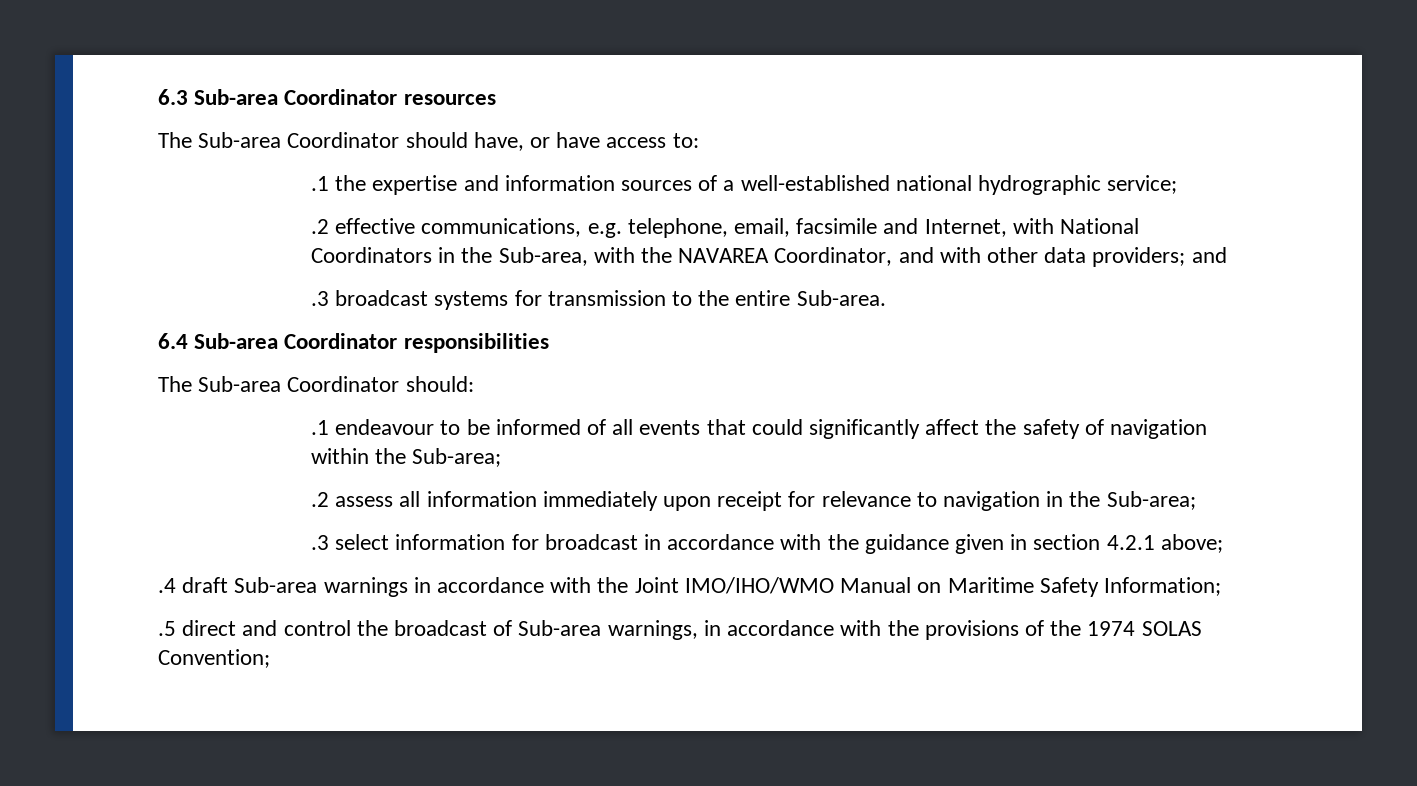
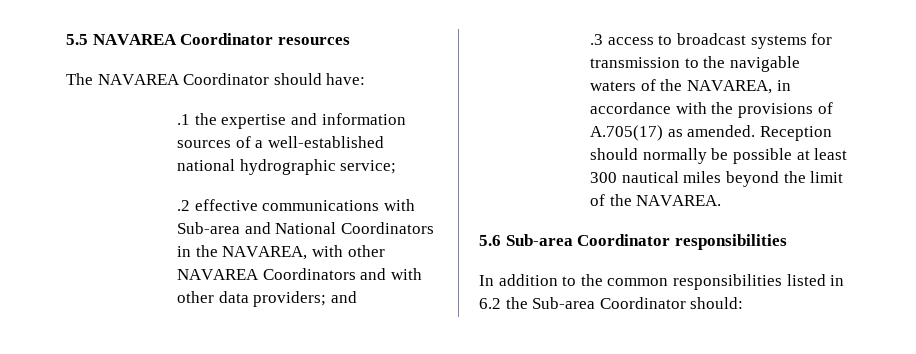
- 6.3 Sub-area Coordinator resources
+ 5.5 NAVAREA Coordinator resources
- The Sub-area Coordinator should have, or have access to:
+ The NAVAREA Coordinator should have:
- .2 effective communications, e.g. telephone, email, facsimile and Internet, with National Coordinators in the Sub-area, with the NAVAREA Coordinator, and with other data providers; and
+ .2 effective communications with Sub-area and National Coordinators in the NAVAREA, with other NAVAREA Coordinators and with other data providers; and
- .3 broadcast systems for transmission to the entire Sub-area.
- 6.4 Sub-area Coordinator responsibilities
- The Sub-area Coordinator should:
- .1 endeavour to be informed of all events that could significantly affect the safety of navigation within the Sub-area;
- .2 assess all information immediately upon receipt for relevance to navigation in the Sub-area;
- .3 select information for broadcast in accordance with the guidance given in section 4.2.1 above;
- .4 draft Sub-area warnings in accordance with the Joint IMO/IHO/WMO Manual on Maritime Safety Information;
- .5 direct and control the broadcast of Sub-area warnings, in accordance with the provisions of the 1974 SOLAS Convention;
+ .3 access to broadcast systems for transmission to the navigable waters of the NAVAREA, in accordance with the provisions of A.705(17) as amended. Reception should normally be possible at least 300 nautical miles beyond the limit of the NAVAREA.
+ 5.6 Sub-area Coordinator responsibilities
+ In addition to the common responsibilities listed in 6.2 the Sub-area Coordinator should:

